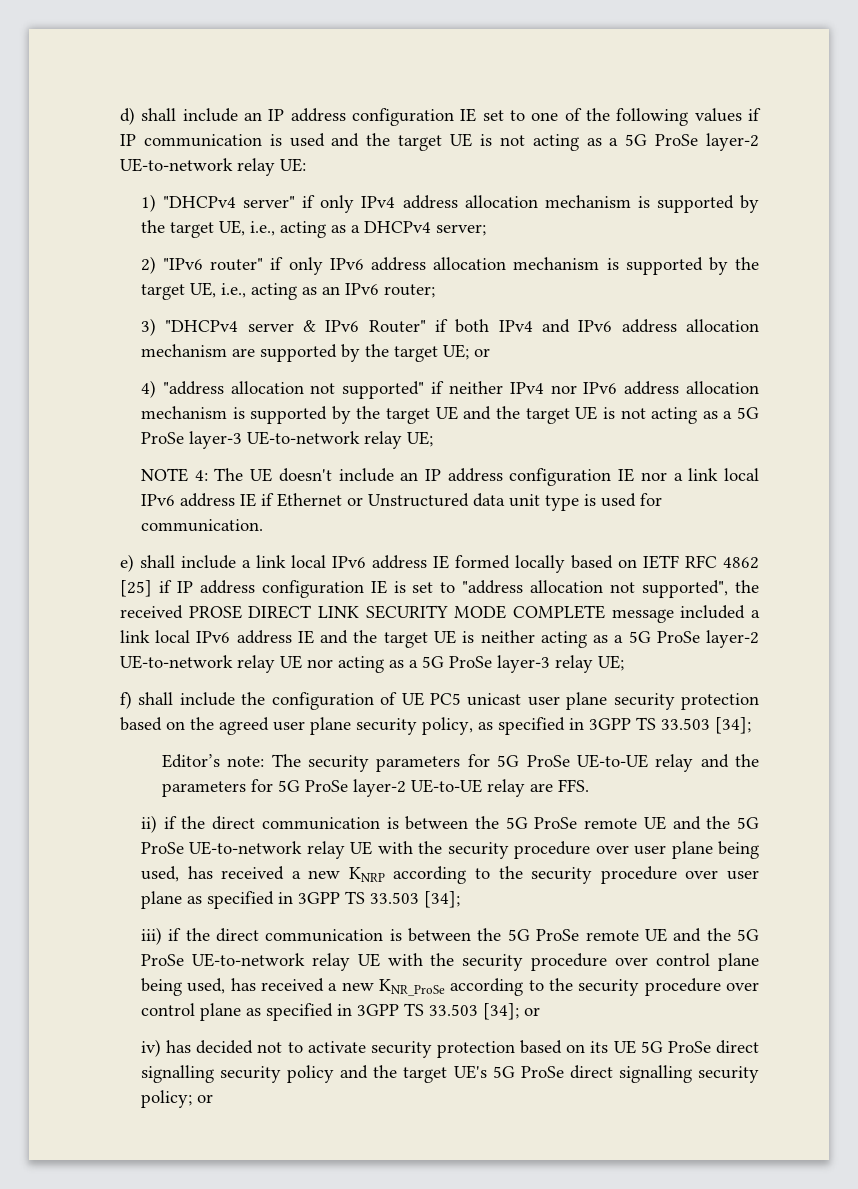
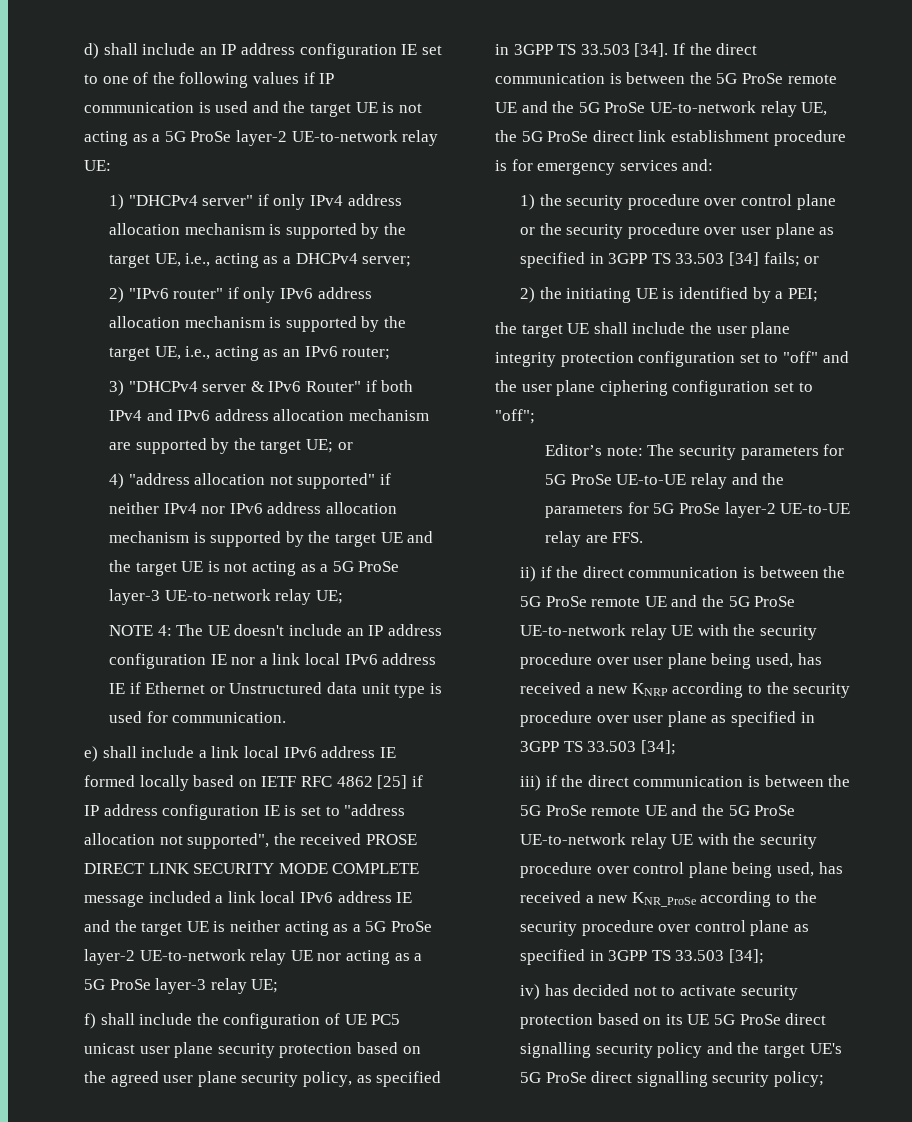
- f) shall include the configuration of UE PC5 unicast user plane security protection based on the agreed user plane security policy, as specified in 3GPP TS 33.503 [34];
+ f) shall include the configuration of UE PC5 unicast user plane security protection based on the agreed user plane security policy, as specified in 3GPP TS 33.503 [34]. If the direct communication is between the 5G ProSe remote UE and the 5G ProSe UE-to-network relay UE, the 5G ProSe direct link establishment procedure is for emergency services and:
+ 1) the security procedure over control plane or the security procedure over user plane as specified in 3GPP TS 33.503 [34] fails; or
+ 2) the initiating UE is identified by a PEI;
+ the target UE shall include the user plane integrity protection configuration set to "off" and the user plane ciphering configuration set to "off";
- iii) if the direct communication is between the 5G ProSe remote UE and the 5G ProSe UE-to-network relay UE with the security procedure over control plane being used, has received a new KNR_ProSe according to the security procedure over control plane as specified in 3GPP TS 33.503 [34]; or
+ iii) if the direct communication is between the 5G ProSe remote UE and the 5G ProSe UE-to-network relay UE with the security procedure over control plane being used, has received a new KNR_ProSe according to the security procedure over control plane as specified in 3GPP TS 33.503 [34];
- iv) has decided not to activate security protection based on its UE 5G ProSe direct signalling security policy and the target UE's 5G ProSe direct signalling security policy; or
+ iv) has decided not to activate security protection based on its UE 5G ProSe direct signalling security policy and the target UE's 5G ProSe direct signalling security policy;

